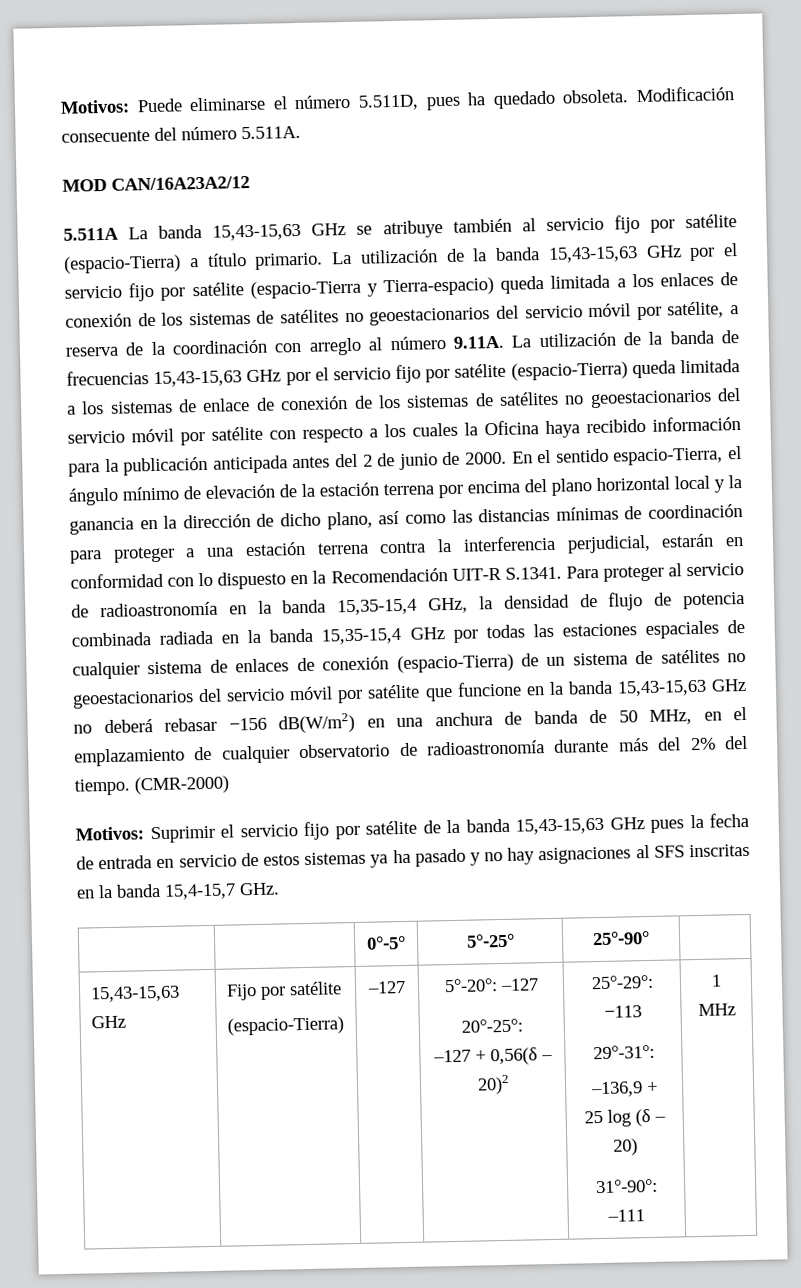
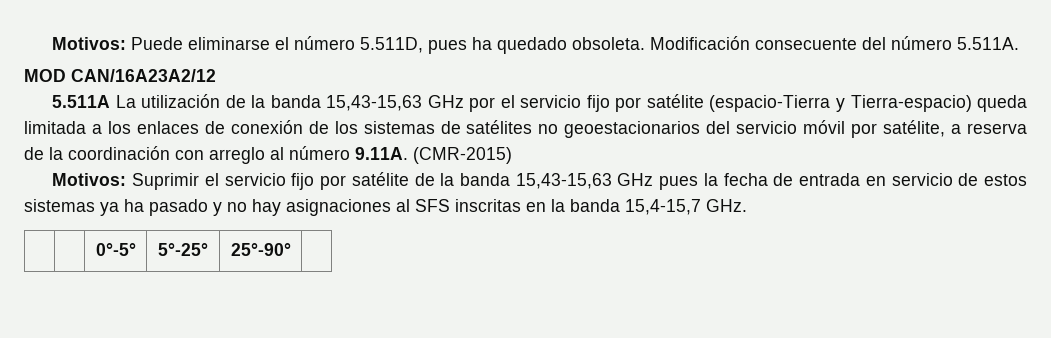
- 5.511A La banda 15,43-15,63 GHz se atribuye también al servicio fijo por satélite (espacio-Tierra) a título primario. La utilización de la banda 15,43-15,63 GHz por el servicio fijo por satélite (espacio-Tierra y Tierra-espacio) queda limitada a los enlaces de conexión de los sistemas de satélites no geoestacionarios del servicio móvil por satélite, a reserva de la coordinación con arreglo al número 9.11A. La utilización de la banda de frecuencias 15,43-15,63 GHz por el servicio fijo por satélite (espacio-Tierra) queda limitada a los sistemas de enlace de conexión de los sistemas de satélites no geoestacionarios del servicio móvil por satélite con respecto a los cuales la Oficina haya recibido información para la publicación anticipada antes del 2 de junio de 2000. En el sentido espacio-Tierra, el ángulo mínimo de elevación de la estación terrena por encima del plano horizontal local y la ganancia en la dirección de dicho plano, así como las distancias mínimas de coordinación para proteger a una estación terrena contra la interferencia perjudicial, estarán en conformidad con lo dispuesto en la Recomendación UIT-R S.1341. Para proteger al servicio de radioastronomía en la banda 15,35-15,4 GHz, la densidad de flujo de potencia combinada radiada en la banda 15,35-15,4 GHz por todas las estaciones espaciales de cualquier sistema de enlaces de conexión (espacio-Tierra) de un sistema de satélites no geoestacionarios del servicio móvil por satélite que funcione en la banda 15,43-15,63 GHz no deberá rebasar −156 dB(W/m2) en una anchura de banda de 50 MHz, en el emplazamiento de cualquier observatorio de radioastronomía durante más del 2% del tiempo. (CMR-2000)
+ 5.511A La utilización de la banda 15,43-15,63 GHz por el servicio fijo por satélite (espacio-Tierra y Tierra-espacio) queda limitada a los enlaces de conexión de los sistemas de satélites no geoestacionarios del servicio móvil por satélite, a reserva de la coordinación con arreglo al número 9.11A. (CMR-2015)
- 15,43-15,63 GHz | Fijo por satélite
- (espacio-Tierra) | –127 | 5°-20°: –127
- 20°-25°:
- –127 + 0,56(δ – 20)2 | 25°-29°: −113
- 29°-31°:
- –136,9 +
- 25 log (δ – 20)
- 31°-90°: –111 | 1 MHz

